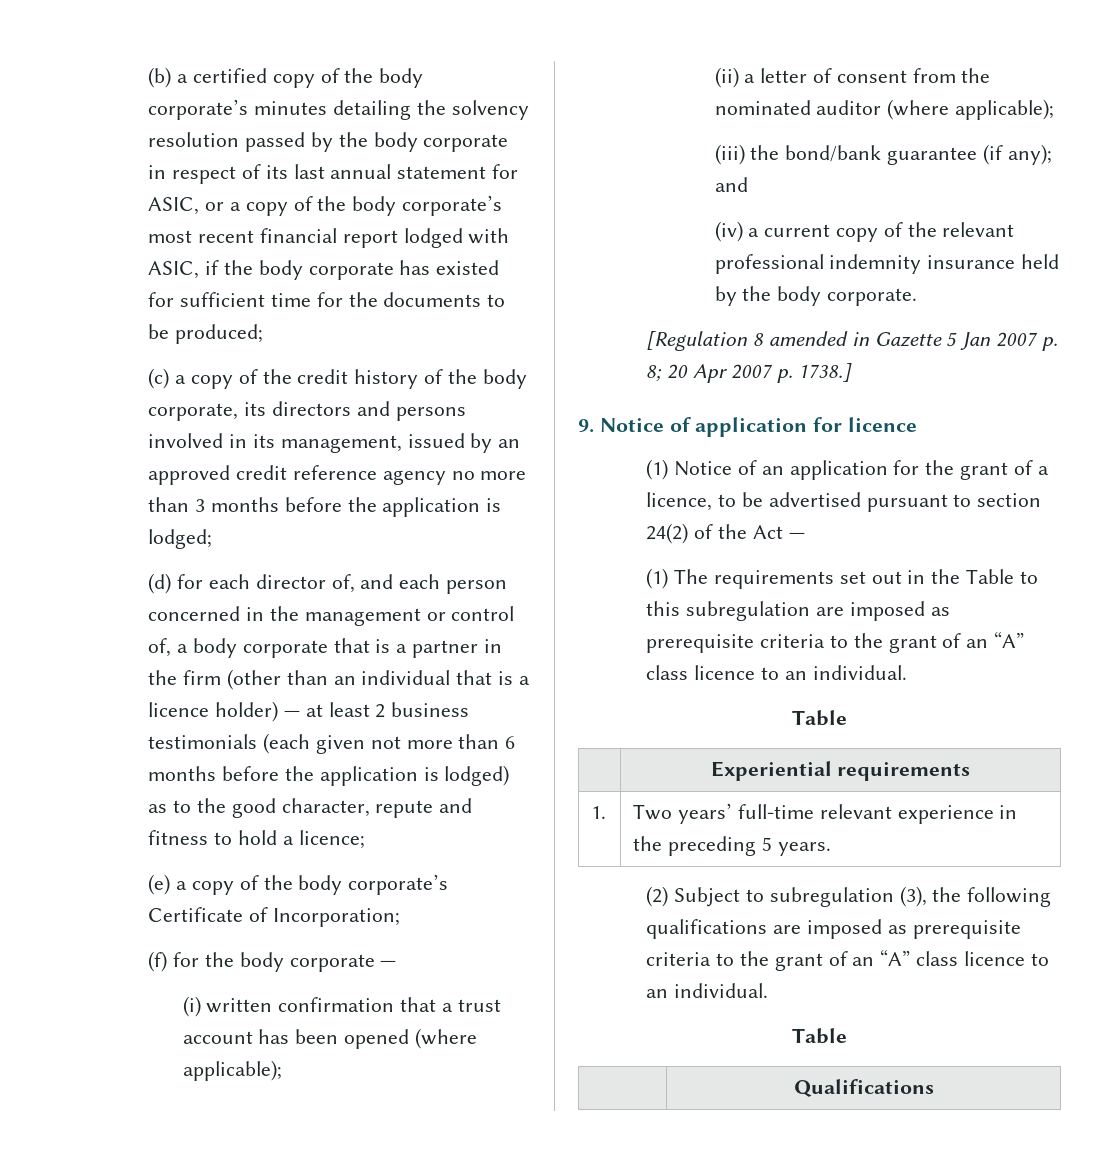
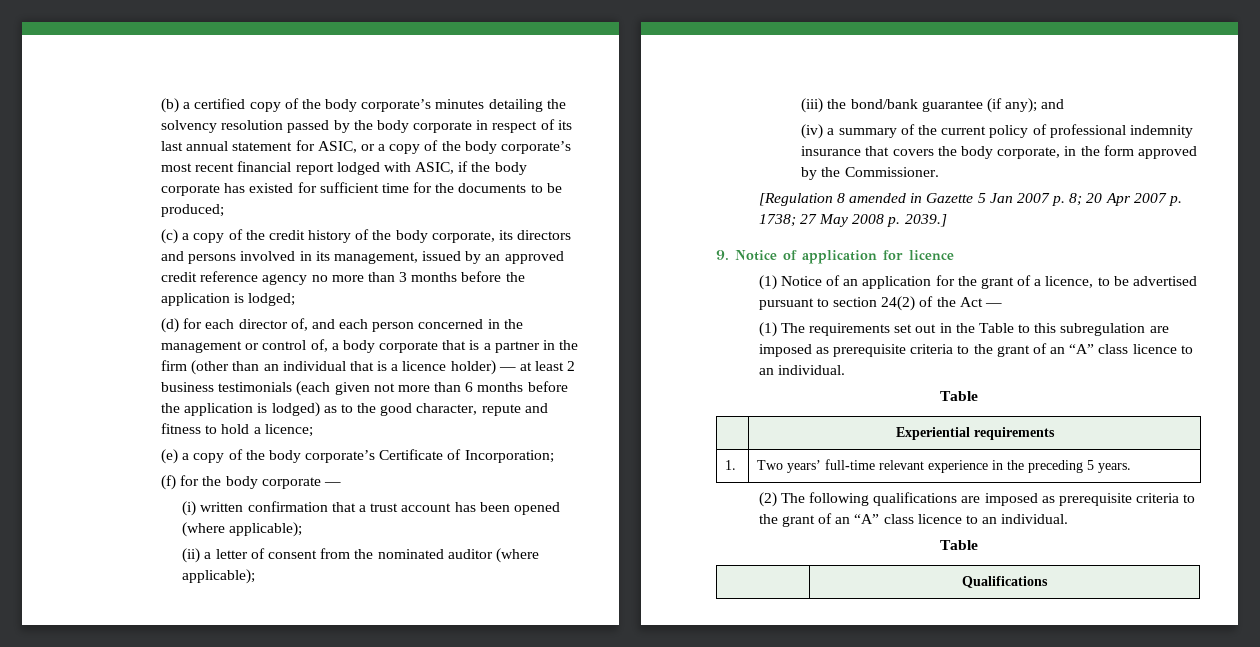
- (iv) a current copy of the relevant professional indemnity insurance held by the body corporate.
+ (iv) a summary of the current policy of professional indemnity insurance that covers the body corporate, in the form approved by the Commissioner.
- [Regulation 8 amended in Gazette 5 Jan 2007 p. 8; 20 Apr 2007 p. 1738.]
+ [Regulation 8 amended in Gazette 5 Jan 2007 p. 8; 20 Apr 2007 p. 1738; 27 May 2008 p. 2039.]
- (2) Subject to subregulation (3), the following qualifications are imposed as prerequisite criteria to the grant of an “A” class licence to an individual.
+ (2) The following qualifications are imposed as prerequisite criteria to the grant of an “A” class licence to an individual.

